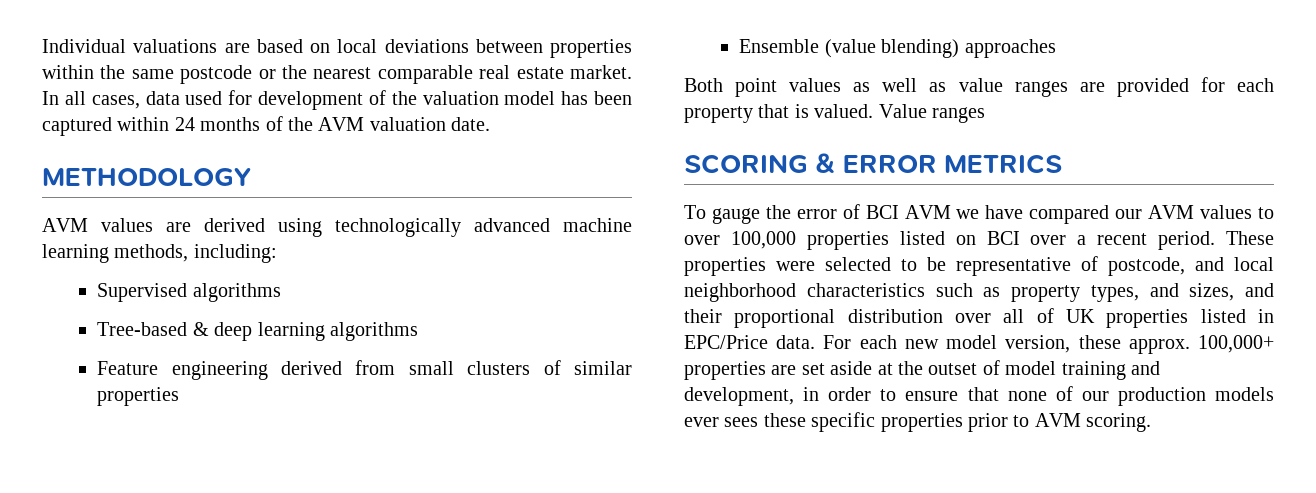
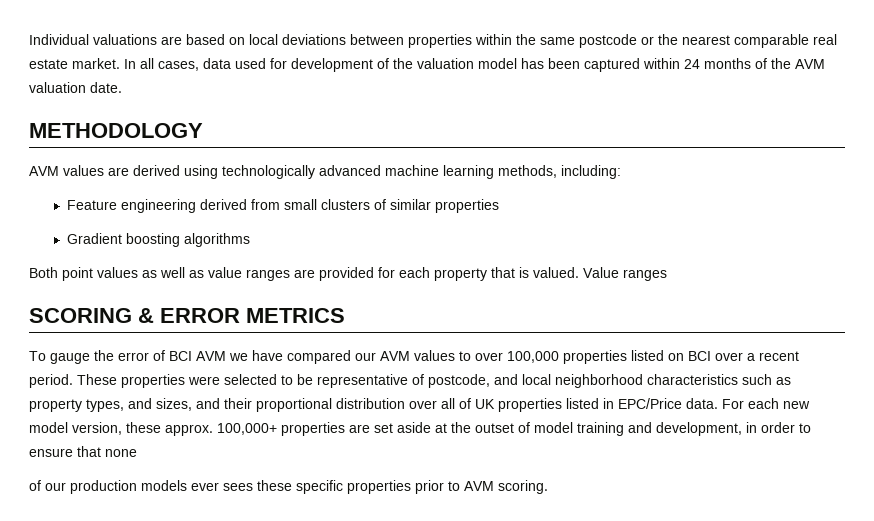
- Supervised algorithms
- Tree-based & deep learning algorithms
- Ensemble (value blending) approaches
+ Gradient boosting algorithms
- For each new model version, these approx. 100,000+ properties are set aside at the outset of model training and development, in order to ensure that none of our production models ever sees these specific properties prior to AVM scoring.
+ For each new model version, these approx. 100,000+ properties are set aside at the outset of model training and development, in order to ensure that none
+ of our production models ever sees these specific properties prior to AVM scoring.

